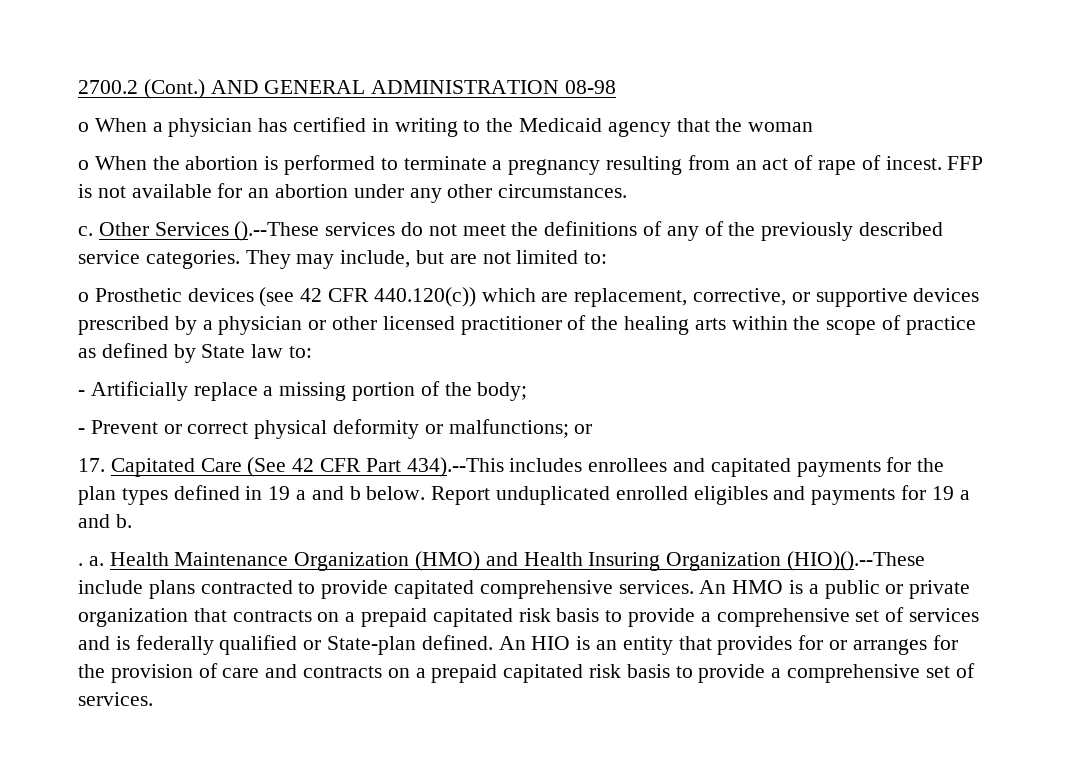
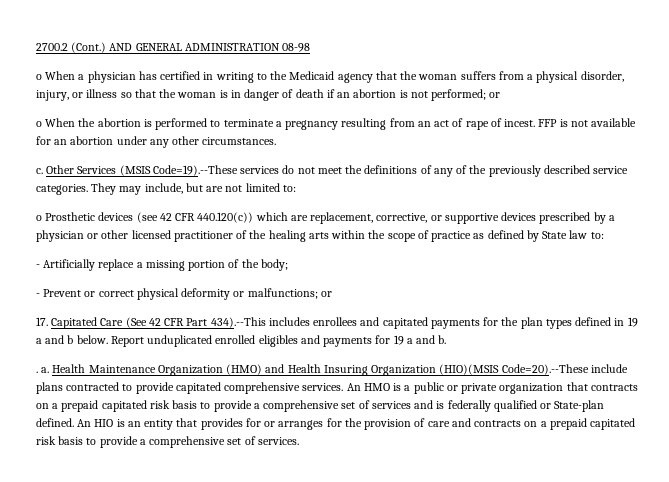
- o When a physician has certified in writing to the Medicaid agency that the woman
+ o When a physician has certified in writing to the Medicaid agency that the woman suffers from a physical disorder, injury, or illness so that the woman is in danger of death if an abortion is not performed; or
- Other Services ().--These services do not meet the definitions of any of the previously described service categories.
+ Other Services (MSIS Code=19).--These services do not meet the definitions of any of the previously described service categories.
- Health Maintenance Organization (HMO) and Health Insuring Organization (HIO)().--These include plans contracted to provide capitated comprehensive services.
+ Health Maintenance Organization (HMO) and Health Insuring Organization (HIO)(MSIS Code=20).--These include plans contracted to provide capitated comprehensive services.

